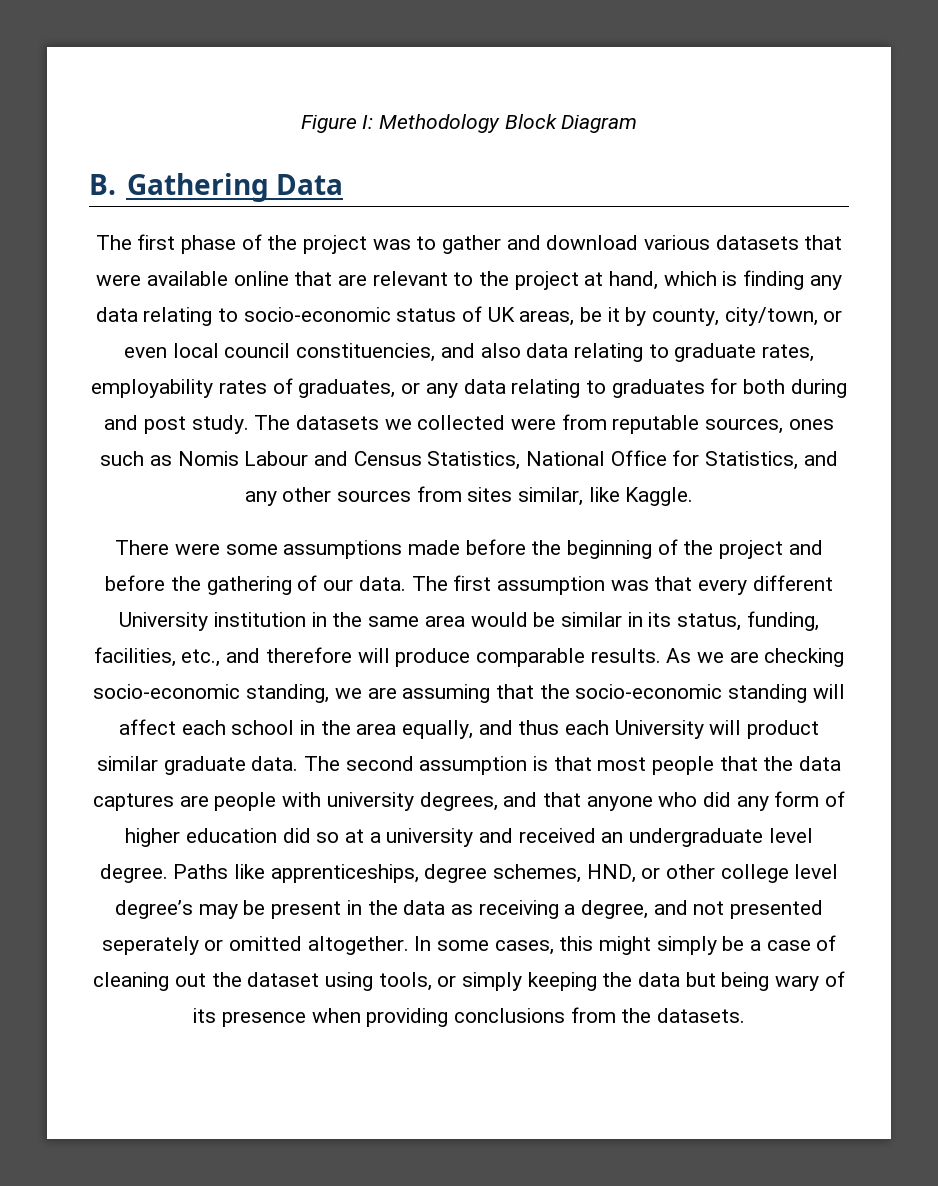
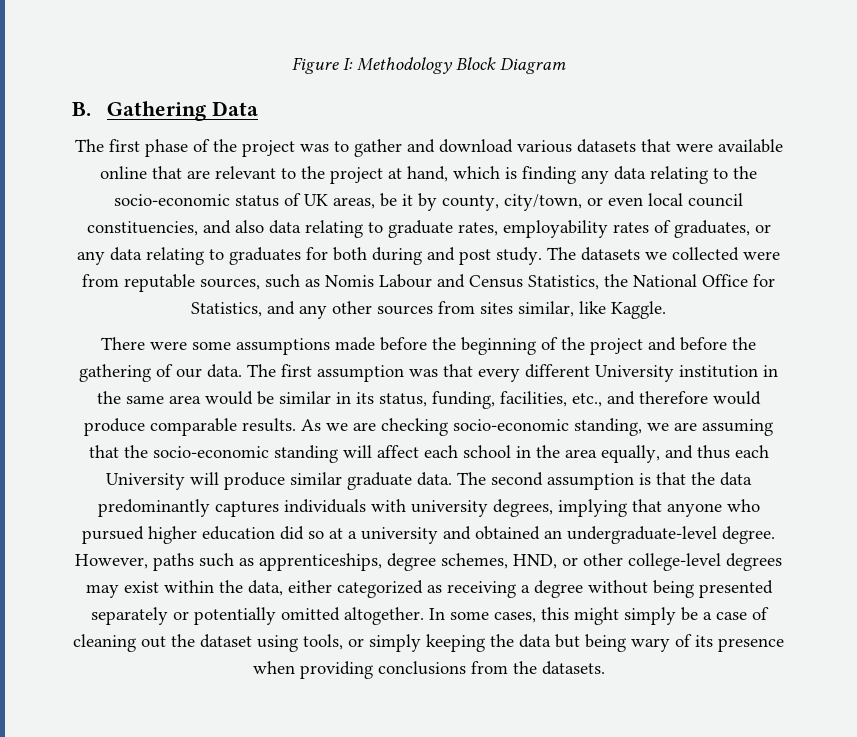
- The first phase of the project was to gather and download various datasets that were available online that are relevant to the project at hand, which is finding any data relating to socio-economic status of UK areas, be it by county, city/town, or even local council constituencies, and also data relating to graduate rates, employability rates of graduates, or any data relating to graduates for both during and post study.
+ The first phase of the project was to gather and download various datasets that were available online that are relevant to the project at hand, which is finding any data relating to the socio-economic status of UK areas, be it by county, city/town, or even local council constituencies, and also data relating to graduate rates, employability rates of graduates, or any data relating to graduates for both during and post study.
- The datasets we collected were from reputable sources, ones such as Nomis Labour and Census Statistics, National Office for Statistics, and any other sources from sites similar, like Kaggle.
+ The datasets we collected were from reputable sources, such as Nomis Labour and Census Statistics, the National Office for Statistics, and any other sources from sites similar, like Kaggle.
- The first assumption was that every different University institution in the same area would be similar in its status, funding, facilities, etc., and therefore will produce comparable results.
+ The first assumption was that every different University institution in the same area would be similar in its status, funding, facilities, etc., and therefore would produce comparable results.
- As we are checking socio-economic standing, we are assuming that the socio-economic standing will affect each school in the area equally, and thus each University will product similar graduate data.
+ As we are checking socio-economic standing, we are assuming that the socio-economic standing will affect each school in the area equally, and thus each University will produce similar graduate data.
- The second assumption is that most people that the data captures are people with university degrees, and that anyone who did any form of higher education did so at a university and received an undergraduate level degree. Paths like apprenticeships, degree schemes, HND, or other college level degree’s may be present in the data as receiving a degree, and not presented seperately or omitted altogether.
+ The second assumption is that the data predominantly captures individuals with university degrees, implying that anyone who pursued higher education did so at a university and obtained an undergraduate-level degree. However, paths such as apprenticeships, degree schemes, HND, or other college-level degrees may exist within the data, either categorized as receiving a degree without being presented separately or potentially omitted altogether.

